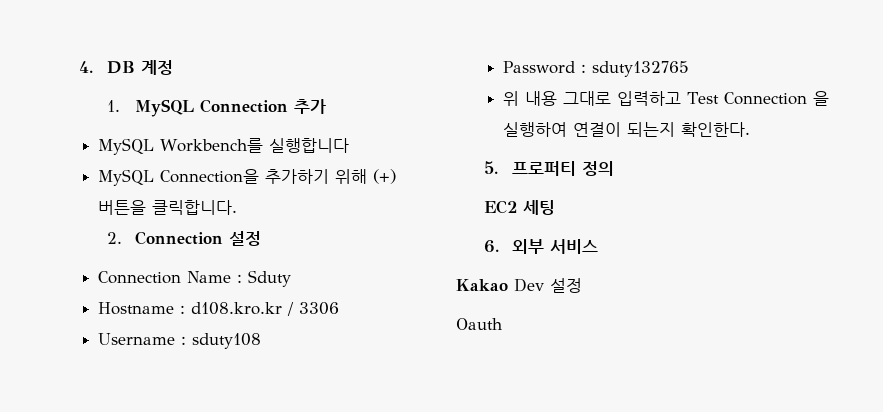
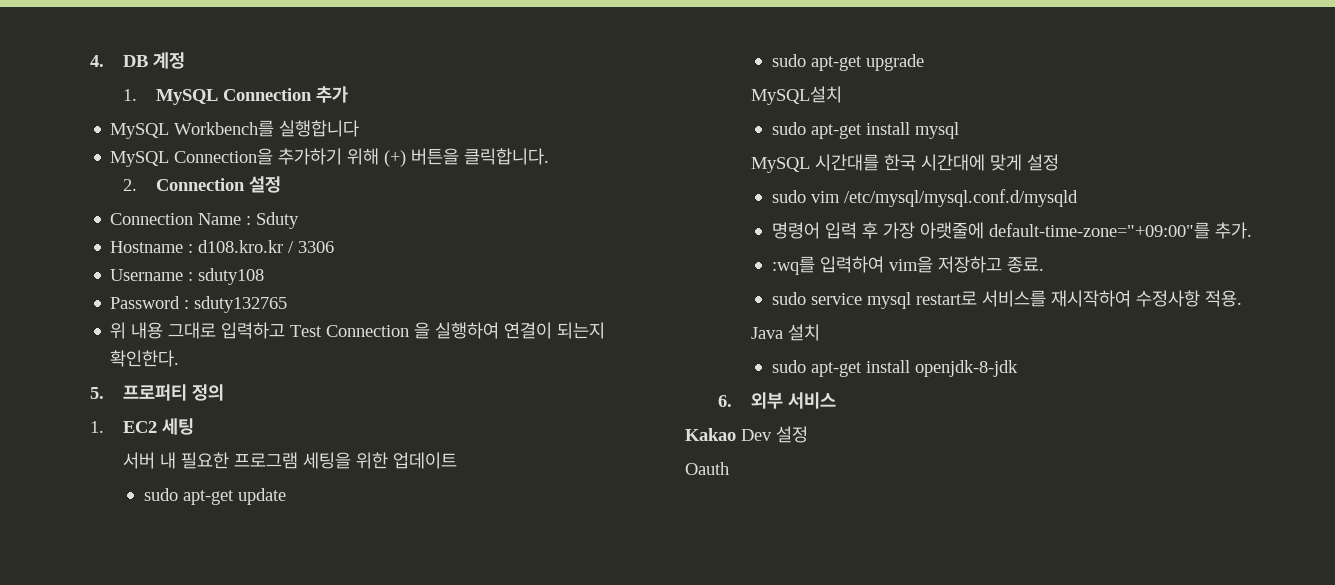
- EC2 세팅
+ 1. EC2 세팅
+ 서버 내 필요한 프로그램 세팅을 위한 업데이트
+ sudo apt-get update
+ sudo apt-get upgrade
+ MySQL설치
+ sudo apt-get install mysql
+ MySQL 시간대를 한국 시간대에 맞게 설정
+ sudo vim /etc/mysql/mysql.conf.d/mysqld
+ 명령어 입력 후 가장 아랫줄에 default-time-zone="+09:00"를 추가.
+ :wq를 입력하여 vim을 저장하고 종료.
+ sudo service mysql restart로 서비스를 재시작하여 수정사항 적용.
+ Java 설치
+ sudo apt-get install openjdk-8-jdk

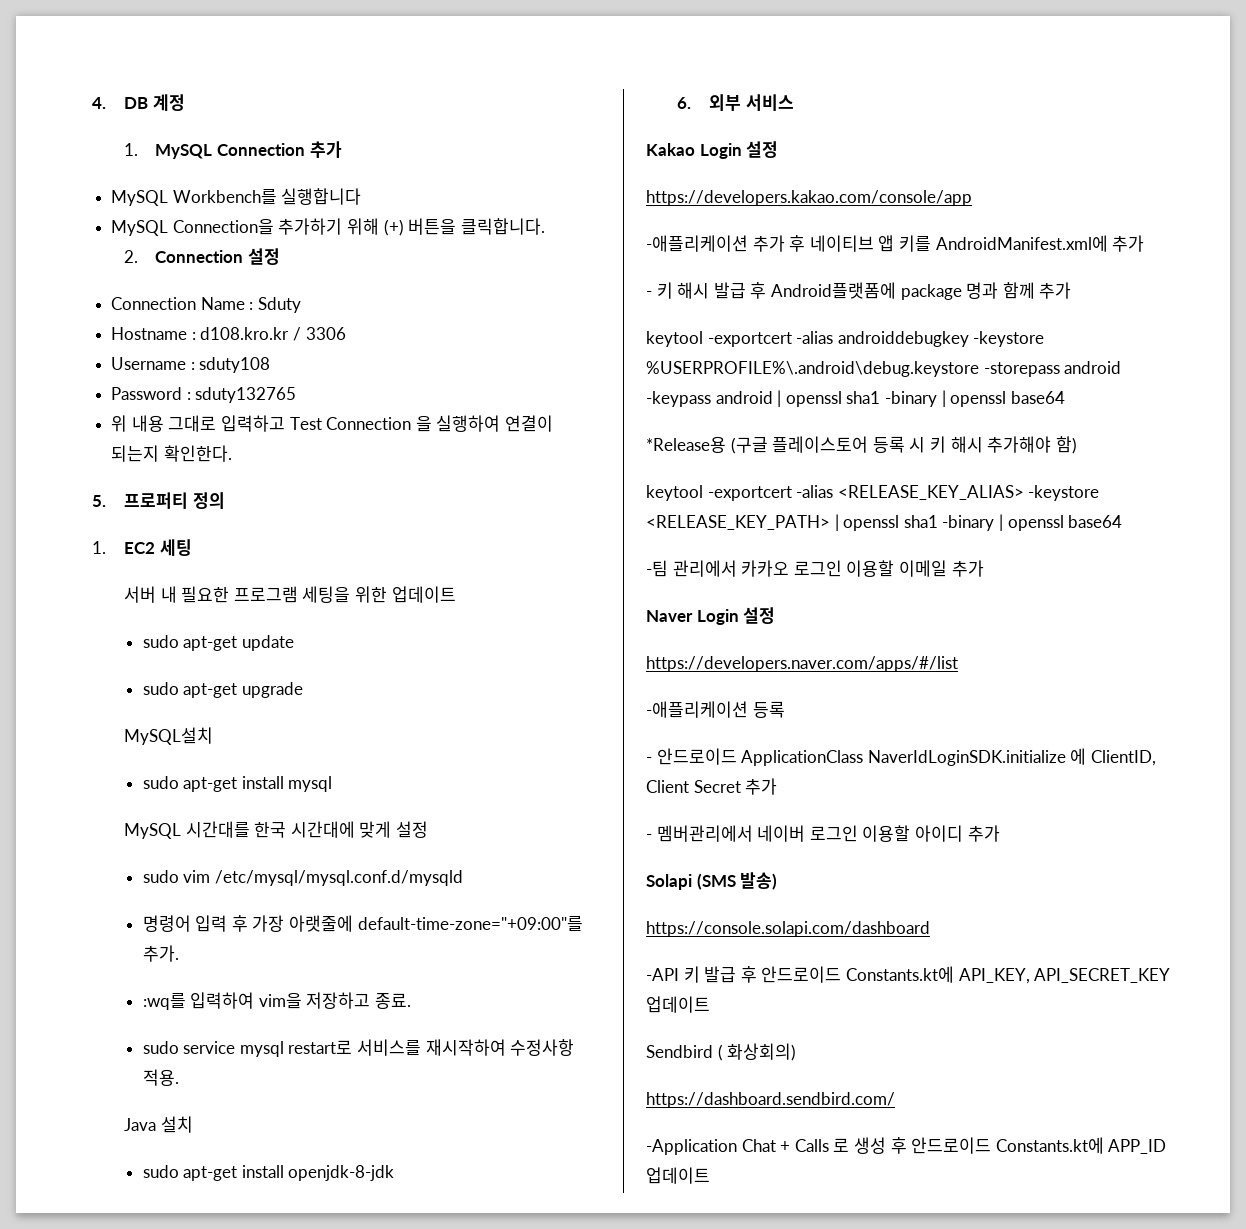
- Kakao Dev 설정
- Oauth
+ Kakao Login 설정
+ https://developers.kakao.com/console/app
+ -애플리케이션 추가 후 네이티브 앱 키를 AndroidManifest.xml에 추가
+ - 키 해시 발급 후 Android플랫폼에 package 명과 함께 추가
+ keytool -exportcert -alias androiddebugkey -keystore %USERPROFILE%\.android\debug.keystore -storepass android -keypass android | openssl sha1 -binary | openssl base64
+ *Release용 (구글 플레이스토어 등록 시 키 해시 추가해야 함)
+ keytool -exportcert -alias <RELEASE_KEY_ALIAS> -keystore <RELEASE_KEY_PATH> | openssl sha1 -binary | openssl base64
+ -팀 관리에서 카카오 로그인 이용할 이메일 추가
+ Naver Login 설정
+ https://developers.naver.com/apps/#/list
+ -애플리케이션 등록
+ - 안드로이드 ApplicationClass NaverIdLoginSDK.initialize 에 ClientID, Client Secret 추가
+ - 멤버관리에서 네이버 로그인 이용할 아이디 추가
+ Solapi (SMS 발송)
+ https://console.solapi.com/dashboard
+ -API 키 발급 후 안드로이드 Constants.kt에 API_KEY, API_SECRET_KEY 업데이트
+ Sendbird ( 화상회의)
+ https://dashboard.sendbird.com/
+ -Application Chat + Calls 로 생성 후 안드로이드 Constants.kt에 APP_ID 업데이트

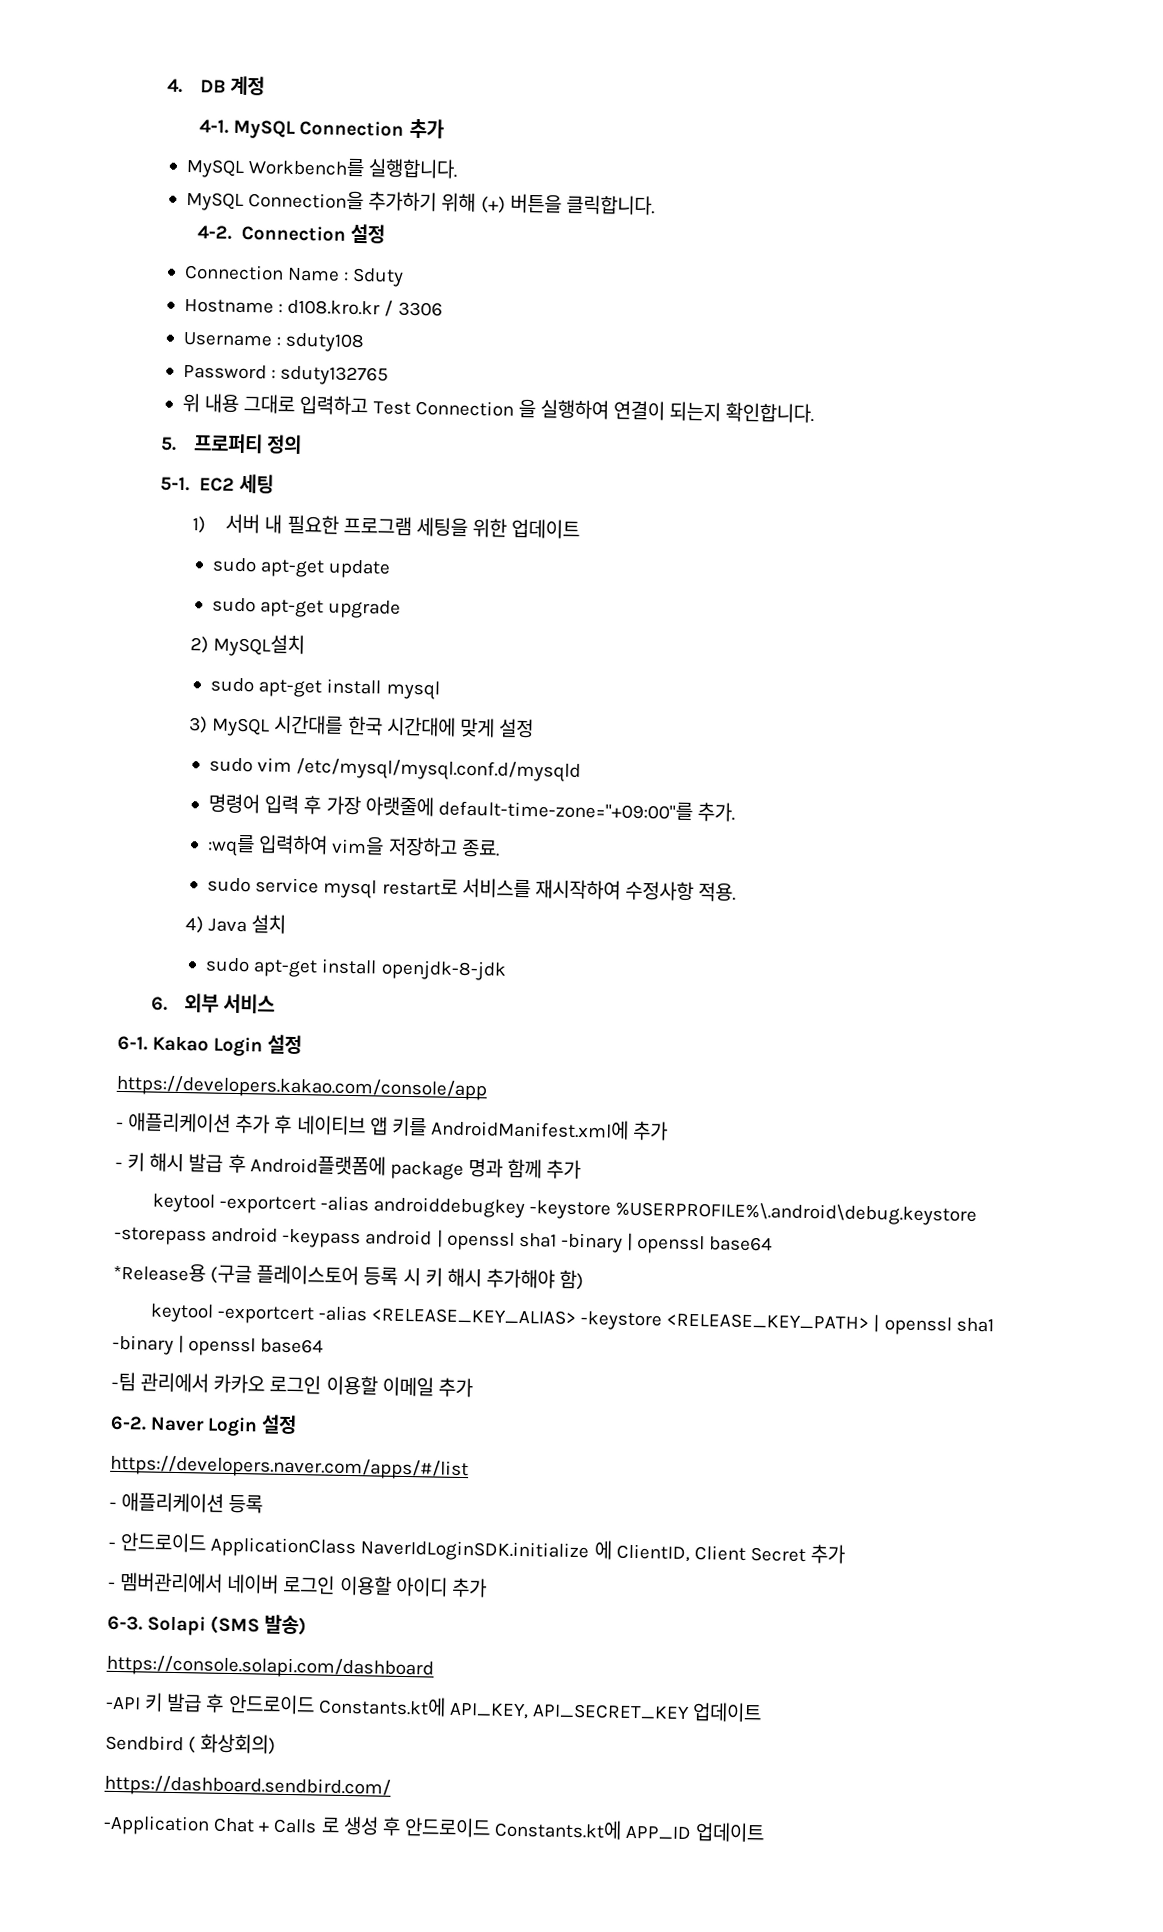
- 1. MySQL Connection 추가
+ 4-1. MySQL Connection 추가
- MySQL Workbench를 실행합니다
+ MySQL Workbench를 실행합니다.
- 2. Connection 설정
+ 4-2. Connection 설정
- 위 내용 그대로 입력하고 Test Connection 을 실행하여 연결이 되는지 확인한다.
+ 위 내용 그대로 입력하고 Test Connection 을 실행하여 연결이 되는지 확인합니다.
- 1. EC2 세팅
+ 5-1. EC2 세팅
- 서버 내 필요한 프로그램 세팅을 위한 업데이트
+ 1) 서버 내 필요한 프로그램 세팅을 위한 업데이트
- MySQL설치
+ 2) MySQL설치
- MySQL 시간대를 한국 시간대에 맞게 설정
+ 3) MySQL 시간대를 한국 시간대에 맞게 설정
- Java 설치
+ 4) Java 설치
+ 6-1.
- -애플리케이션 추가 후 네이티브 앱 키를 AndroidManifest.xml에 추가
+ - 애플리케이션 추가 후 네이티브 앱 키를 AndroidManifest.xml에 추가
+ 6-2.
- -애플리케이션 등록
+ - 애플리케이션 등록
+ 6-3.

